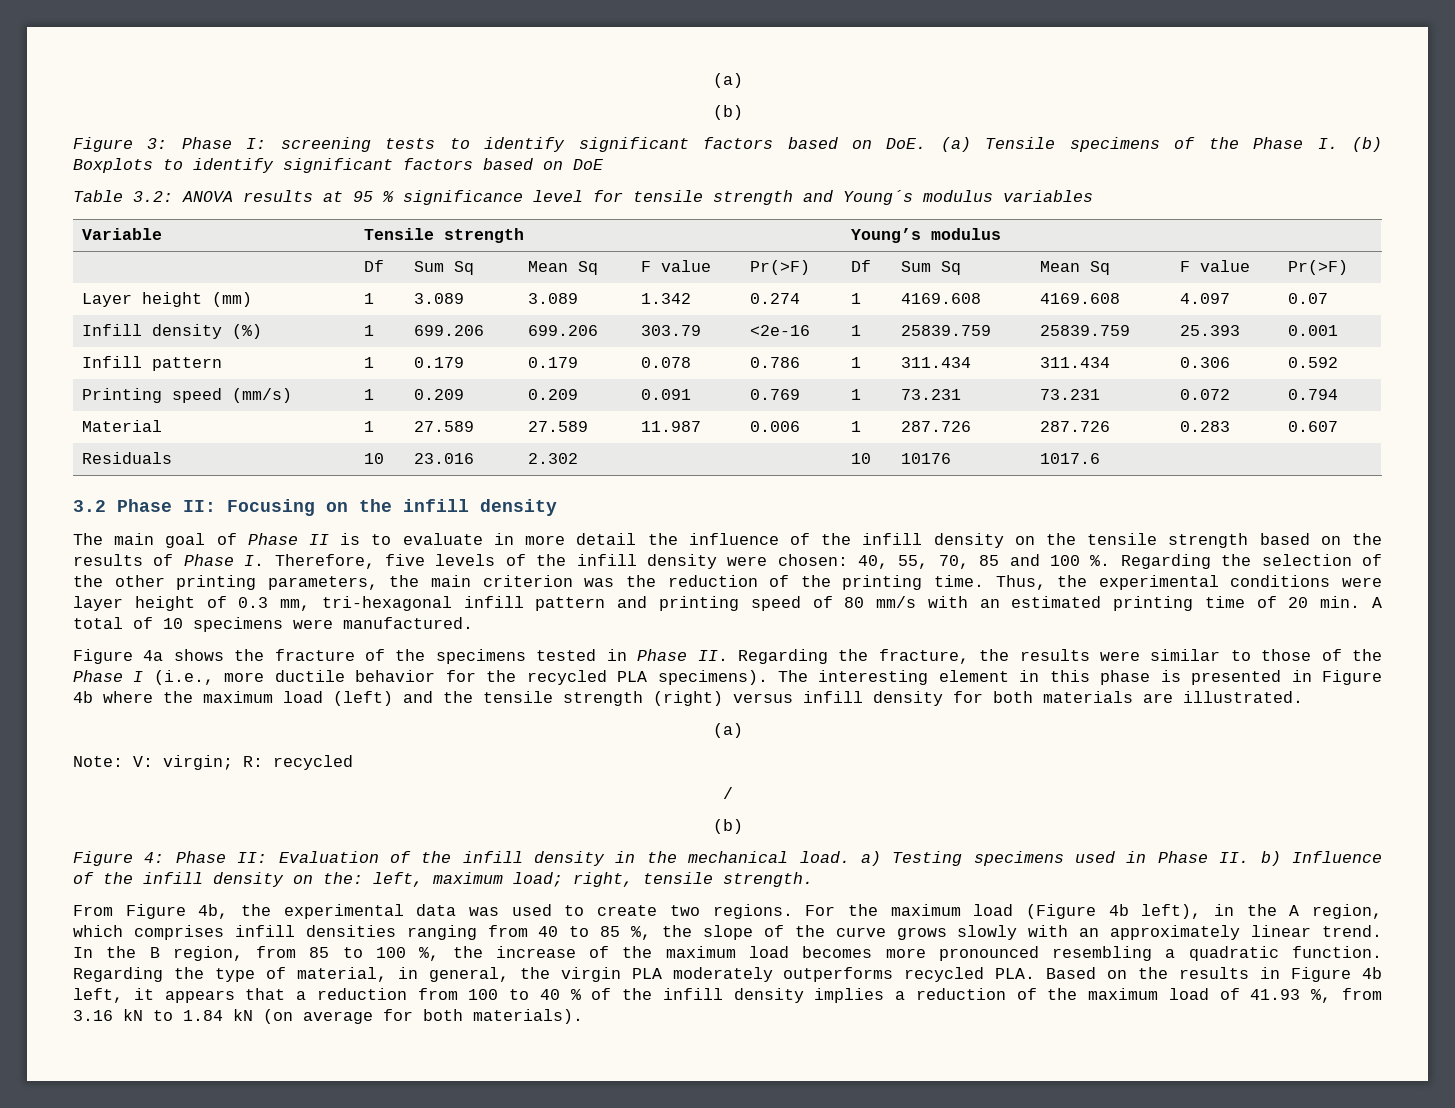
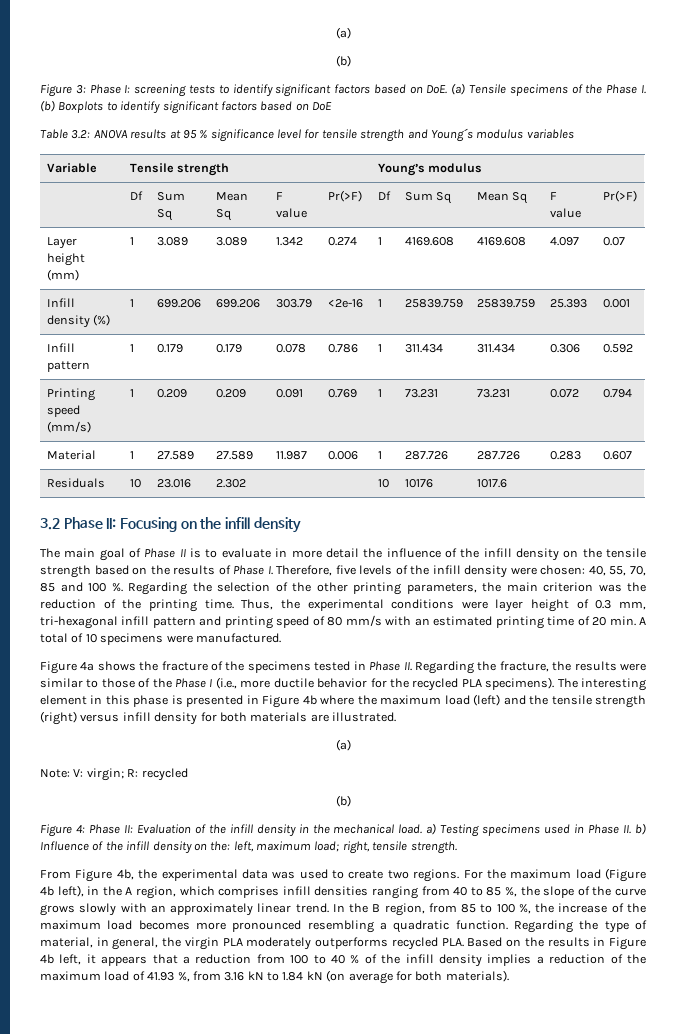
- /

